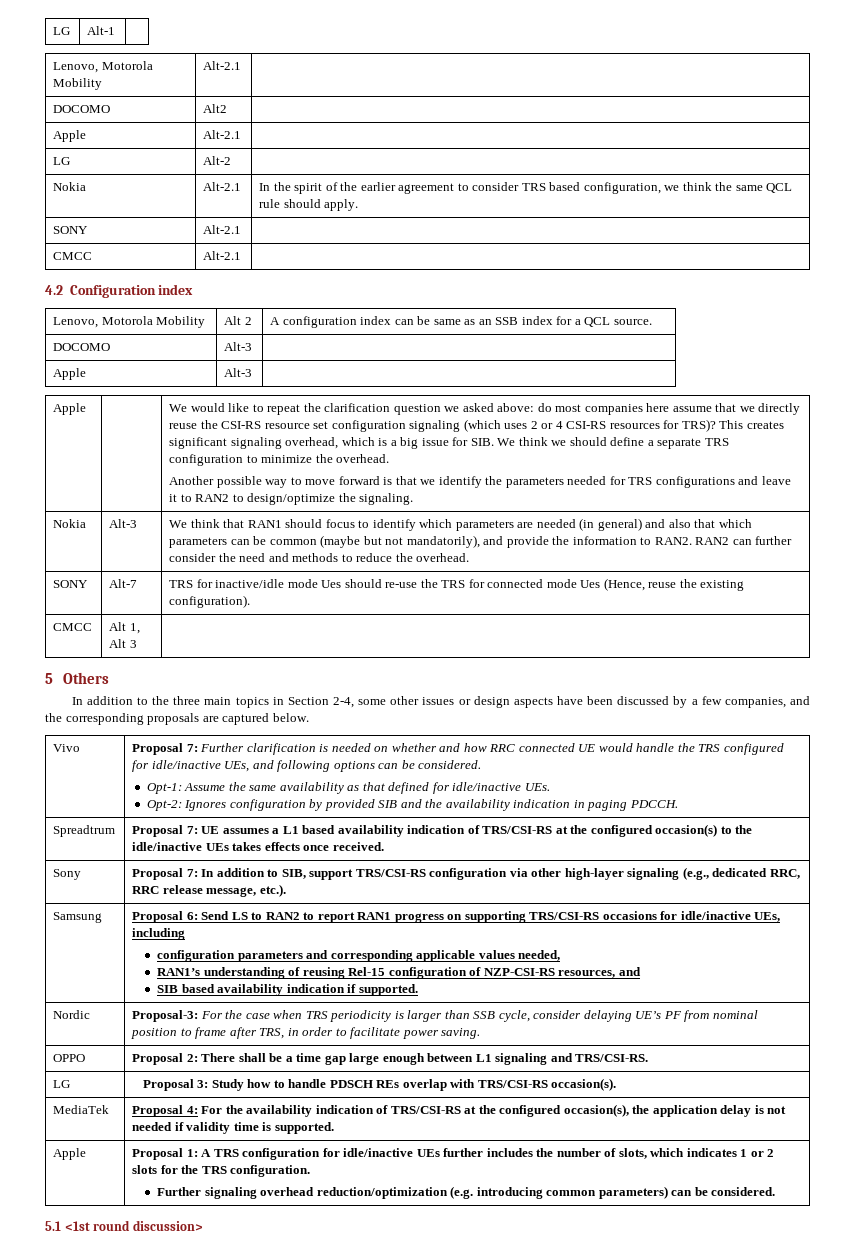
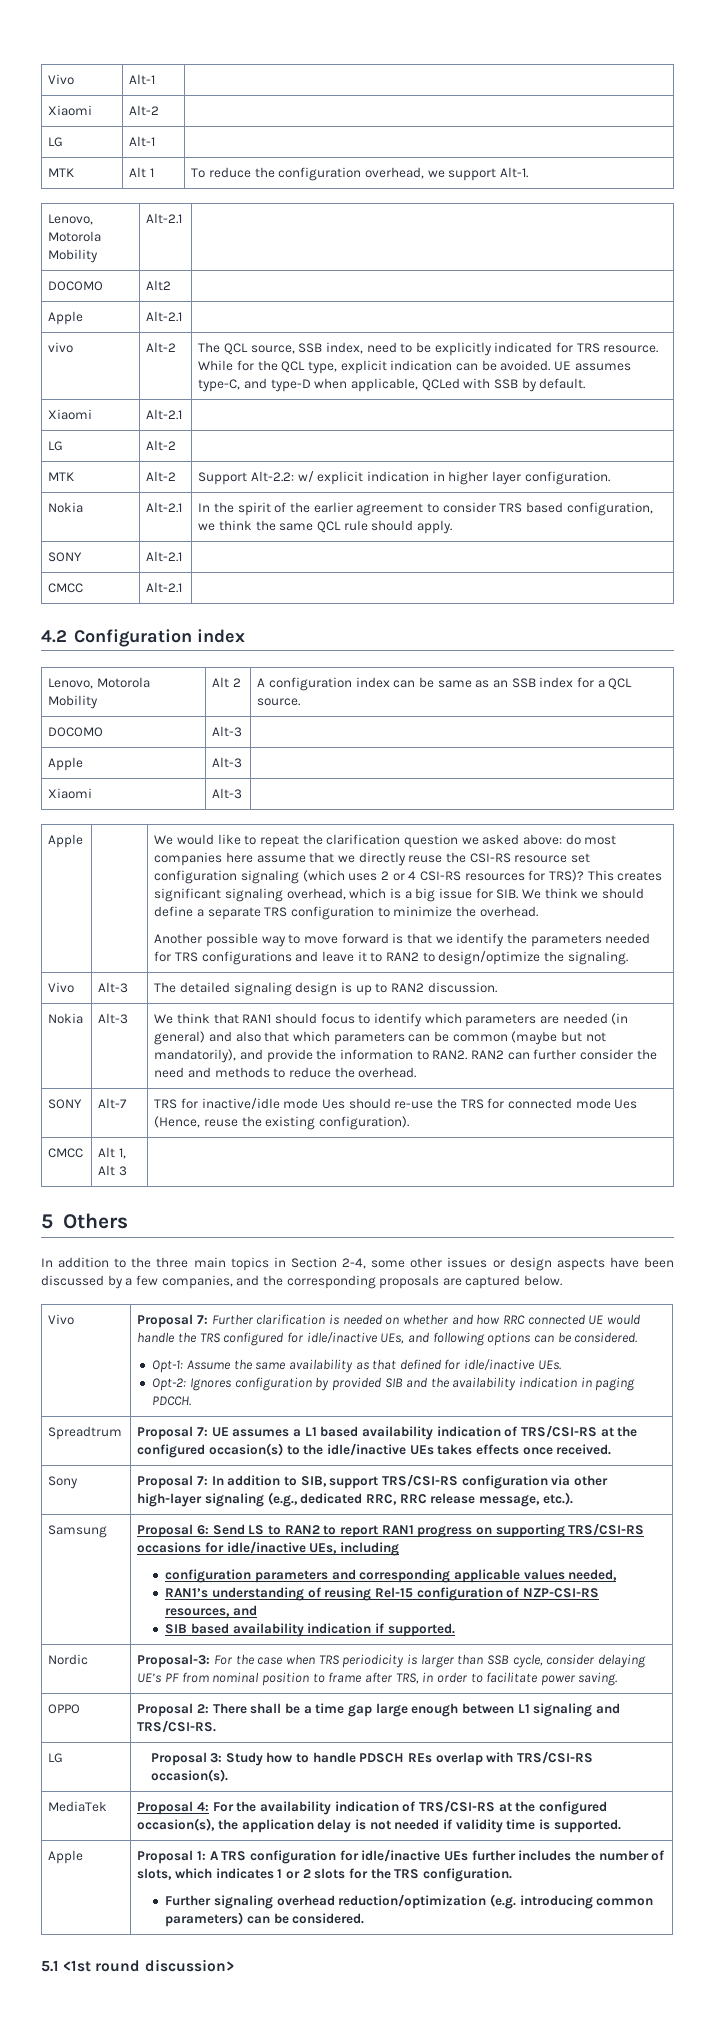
+ Vivo | Alt-1 |
+ Xiaomi | Alt-2 |
  LG | Alt-1 |
+ MTK | Alt 1 | To reduce the configuration overhead, we support Alt-1.
+ vivo | Alt-2 | The QCL source, SSB index, need to be explicitly indicated for TRS resource. While for the QCL type, explicit indication can be avoided. UE assumes type-C, and type-D when applicable, QCLed with SSB by default.
+ Xiaomi | Alt-2.1 |
  LG | Alt-2 |
+ MTK | Alt-2 | Support Alt-2.2: w/ explicit indication in higher layer configuration.
+ Xiaomi | Alt-3 |
+ Vivo | Alt-3 | The detailed signaling design is up to RAN2 discussion.

